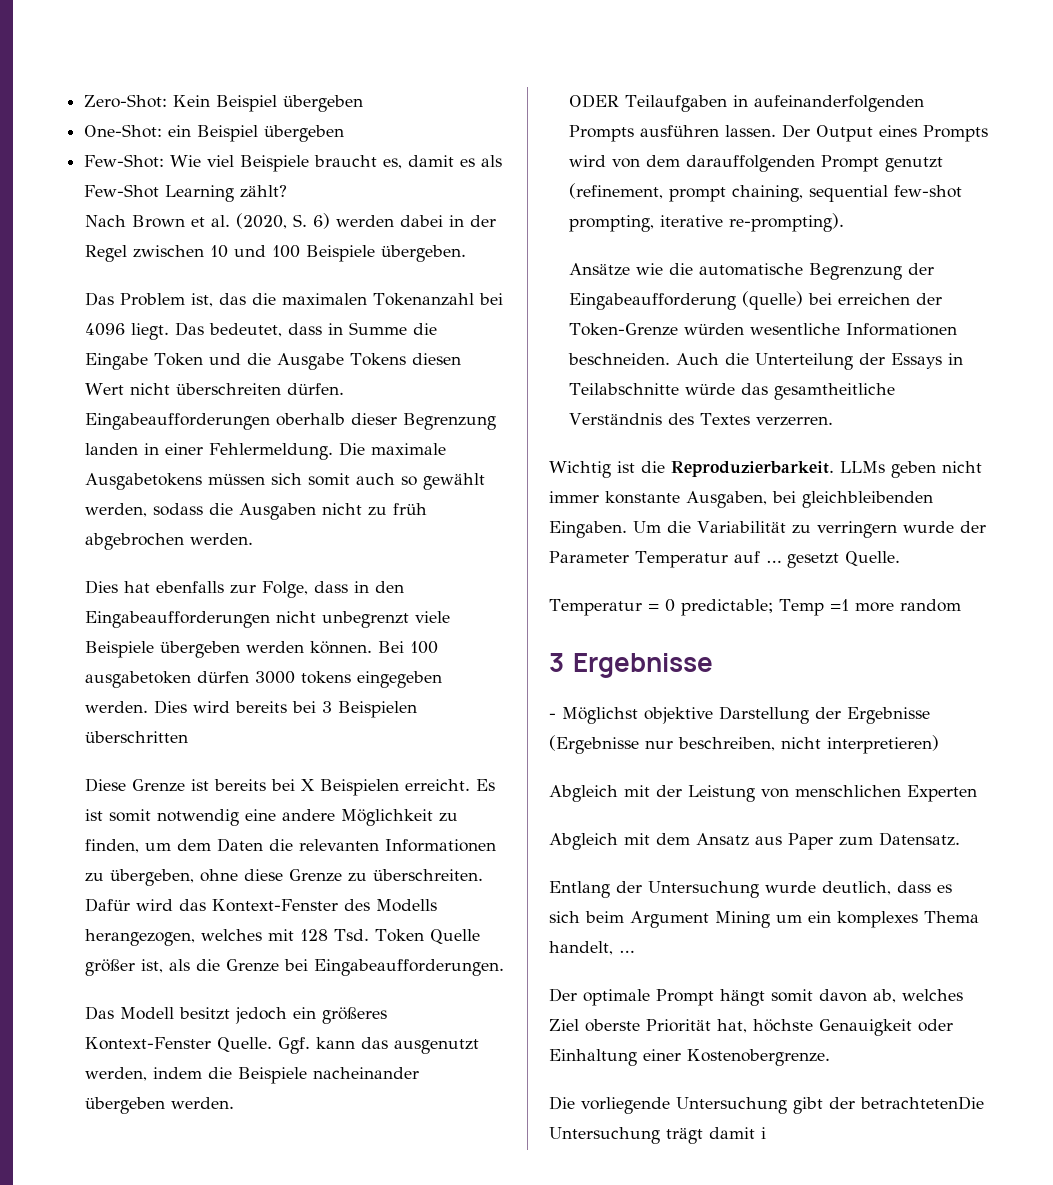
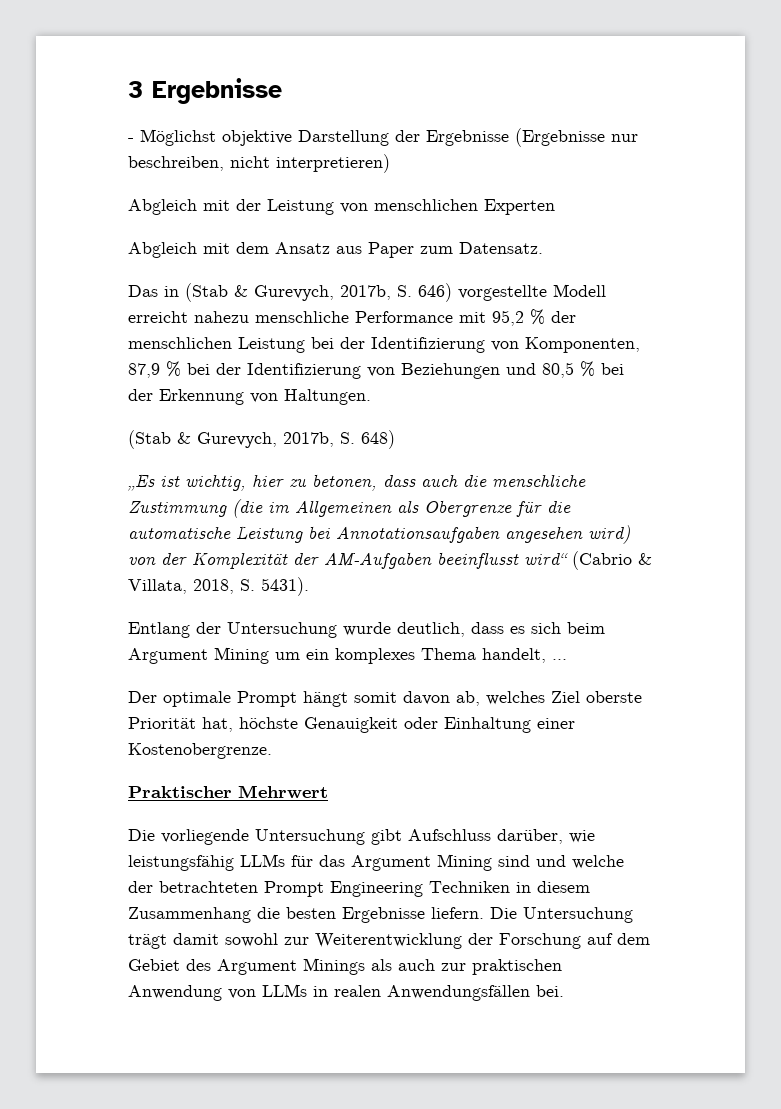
- Zero-Shot: Kein Beispiel übergeben
- One-Shot: ein Beispiel übergeben
- Few-Shot: Wie viel Beispiele braucht es, damit es als Few-Shot Learning zählt?
- Nach Brown et al. (2020, S. 6) werden dabei in der Regel zwischen 10 und 100 Beispiele übergeben.
- Das Problem ist, das die maximalen Tokenanzahl bei 4096 liegt. Das bedeutet, dass in Summe die Eingabe Token und die Ausgabe Tokens diesen Wert nicht überschreiten dürfen. Eingabeaufforderungen oberhalb dieser Begrenzung landen in einer Fehlermeldung. Die maximale Ausgabetokens müssen sich somit auch so gewählt werden, sodass die Ausgaben nicht zu früh abgebrochen werden.
- Dies hat ebenfalls zur Folge, dass in den Eingabeaufforderungen nicht unbegrenzt viele Beispiele übergeben werden können. Bei 100 ausgabetoken dürfen 3000 tokens eingegeben werden. Dies wird bereits bei 3 Beispielen überschritten
- Diese Grenze ist bereits bei X Beispielen erreicht. Es ist somit notwendig eine andere Möglichkeit zu finden, um dem Daten die relevanten Informationen zu übergeben, ohne diese Grenze zu überschreiten. Dafür wird das Kontext-Fenster des Modells herangezogen, welches mit 128 Tsd. Token Quelle größer ist, als die Grenze bei Eingabeaufforderungen.
- Das Modell besitzt jedoch ein größeres Kontext-Fenster Quelle. Ggf. kann das ausgenutzt werden, indem die Beispiele nacheinander übergeben werden.
- ODER Teilaufgaben in aufeinanderfolgenden Prompts ausführen lassen. Der Output eines Prompts wird von dem darauffolgenden Prompt genutzt (refinement, prompt chaining, sequential few-shot prompting, iterative re-prompting).
- Ansätze wie die automatische Begrenzung der Eingabeaufforderung (quelle) bei erreichen der Token-Grenze würden wesentliche Informationen beschneiden. Auch die Unterteilung der Essays in Teilabschnitte würde das gesamtheitliche Verständnis des Textes verzerren.
- Wichtig ist die Reproduzierbarkeit. LLMs geben nicht immer konstante Ausgaben, bei gleichbleibenden Eingaben. Um die Variabilität zu verringern wurde der Parameter Temperatur auf … gesetzt Quelle.
- Temperatur = 0 predictable; Temp =1 more random
+ Das in (Stab & Gurevych, 2017b, S. 646) vorgestellte Modell erreicht nahezu menschliche Performance mit 95,2 % der menschlichen Leistung bei der Identifizierung von Komponenten, 87,9 % bei der Identifizierung von Beziehungen und 80,5 % bei der Erkennung von Haltungen.
+ (Stab & Gurevych, 2017b, S. 648)
+ „Es ist wichtig, hier zu betonen, dass auch die menschliche Zustimmung (die im Allgemeinen als Obergrenze für die automatische Leistung bei Annotationsaufgaben angesehen wird) von der Komplexität der AM-Aufgaben beeinflusst wird“ (Cabrio & Villata, 2018, S. 5431).
+ Praktischer Mehrwert
- Die vorliegende Untersuchung gibt der betrachtetenDie Untersuchung trägt damit i
+ Die vorliegende Untersuchung gibt Aufschluss darüber, wie leistungsfähig LLMs für das Argument Mining sind und welche der betrachteten Prompt Engineering Techniken in diesem Zusammenhang die besten Ergebnisse liefern. Die Untersuchung trägt damit sowohl zur Weiterentwicklung der Forschung auf dem Gebiet des Argument Minings als auch zur praktischen Anwendung von LLMs in realen Anwendungsfällen bei.

